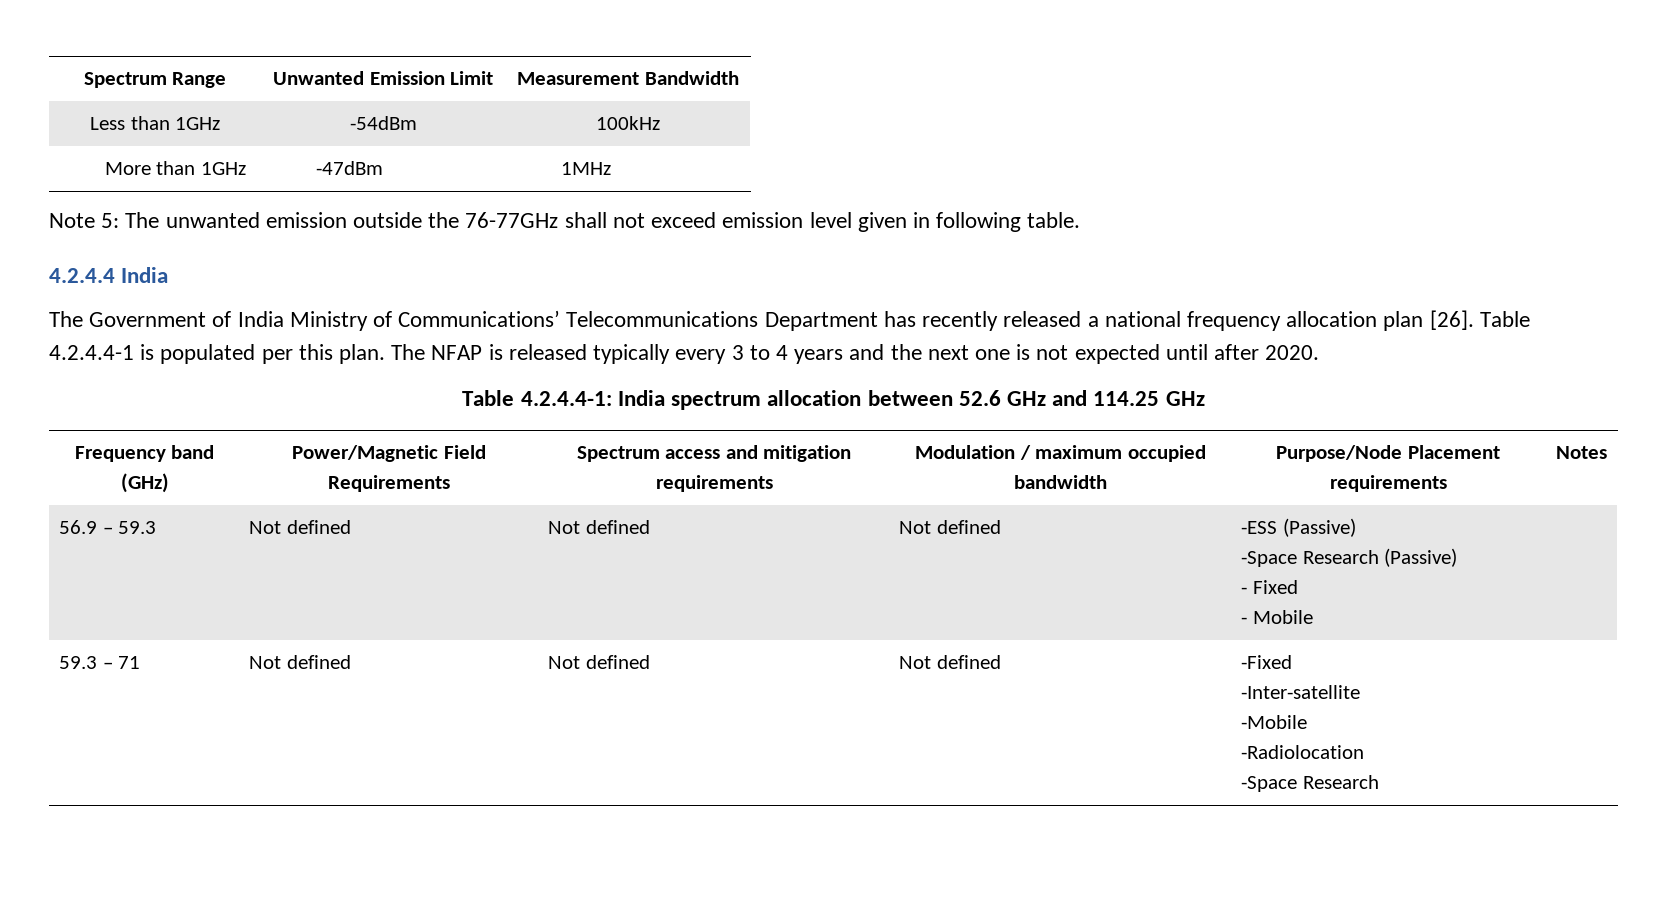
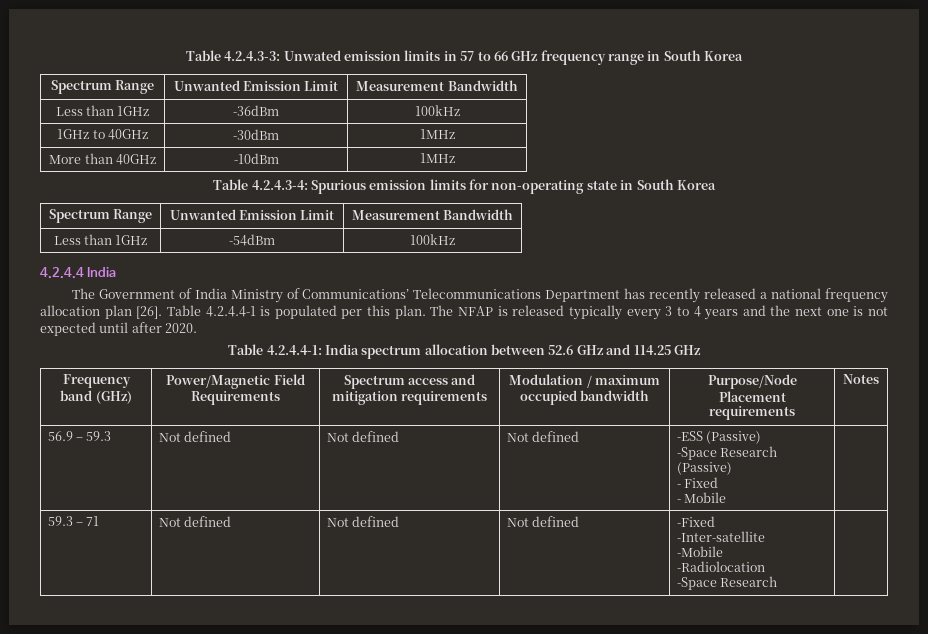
+ Table 4.2.4.3-3: Unwated emission limits in 57 to 66 GHz frequency range in South Korea
+ Spectrum Range | Unwanted Emission Limit | Measurement Bandwidth
+ Less than 1GHz | -36dBm | 100kHz
+ 1GHz to 40GHz | -30dBm | 1MHz
+ More than 40GHz | -10dBm | 1MHz
+ Table 4.2.4.3-4: Spurious emission limits for non-operating state in South Korea
- More than 1GHz | -47dBm | 1MHz
- Note 5: The unwanted emission outside the 76-77GHz shall not exceed emission level given in following table.

